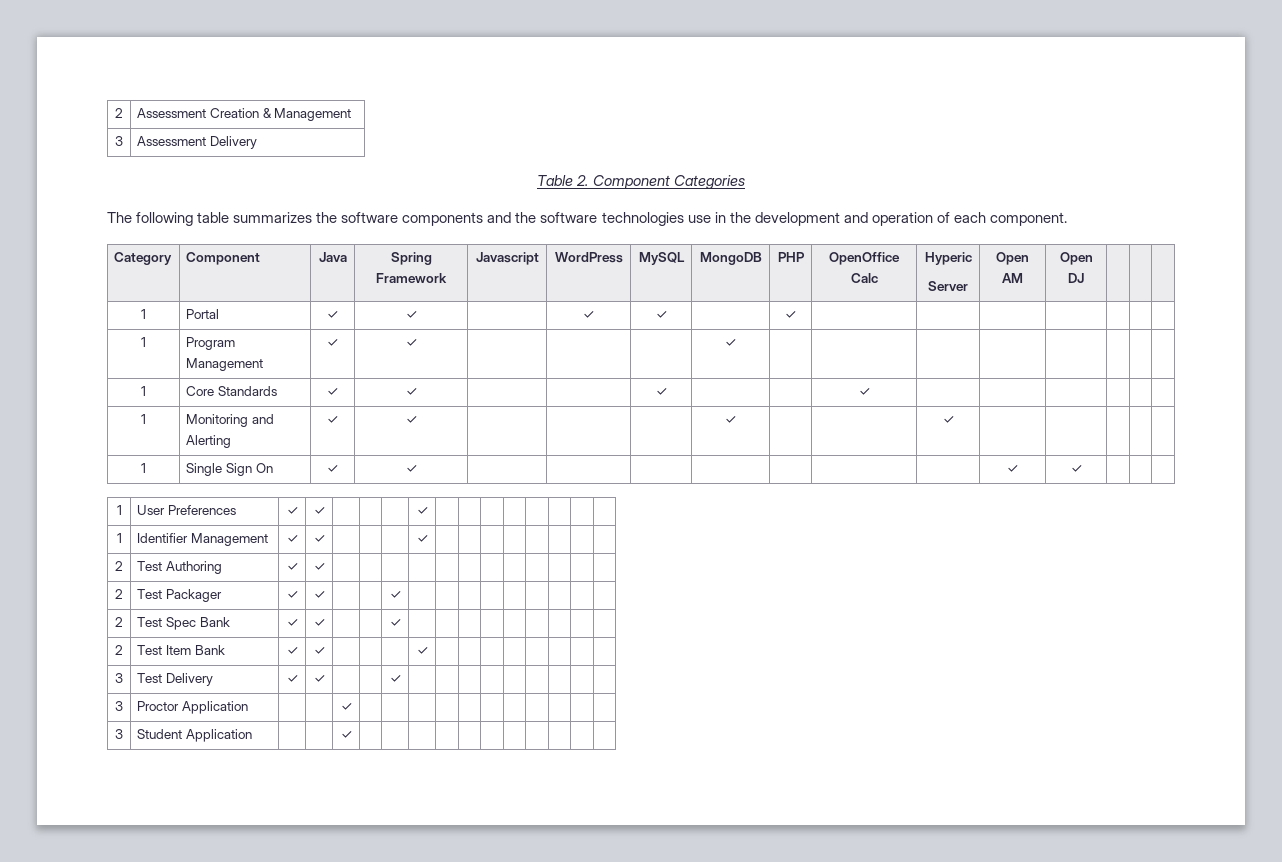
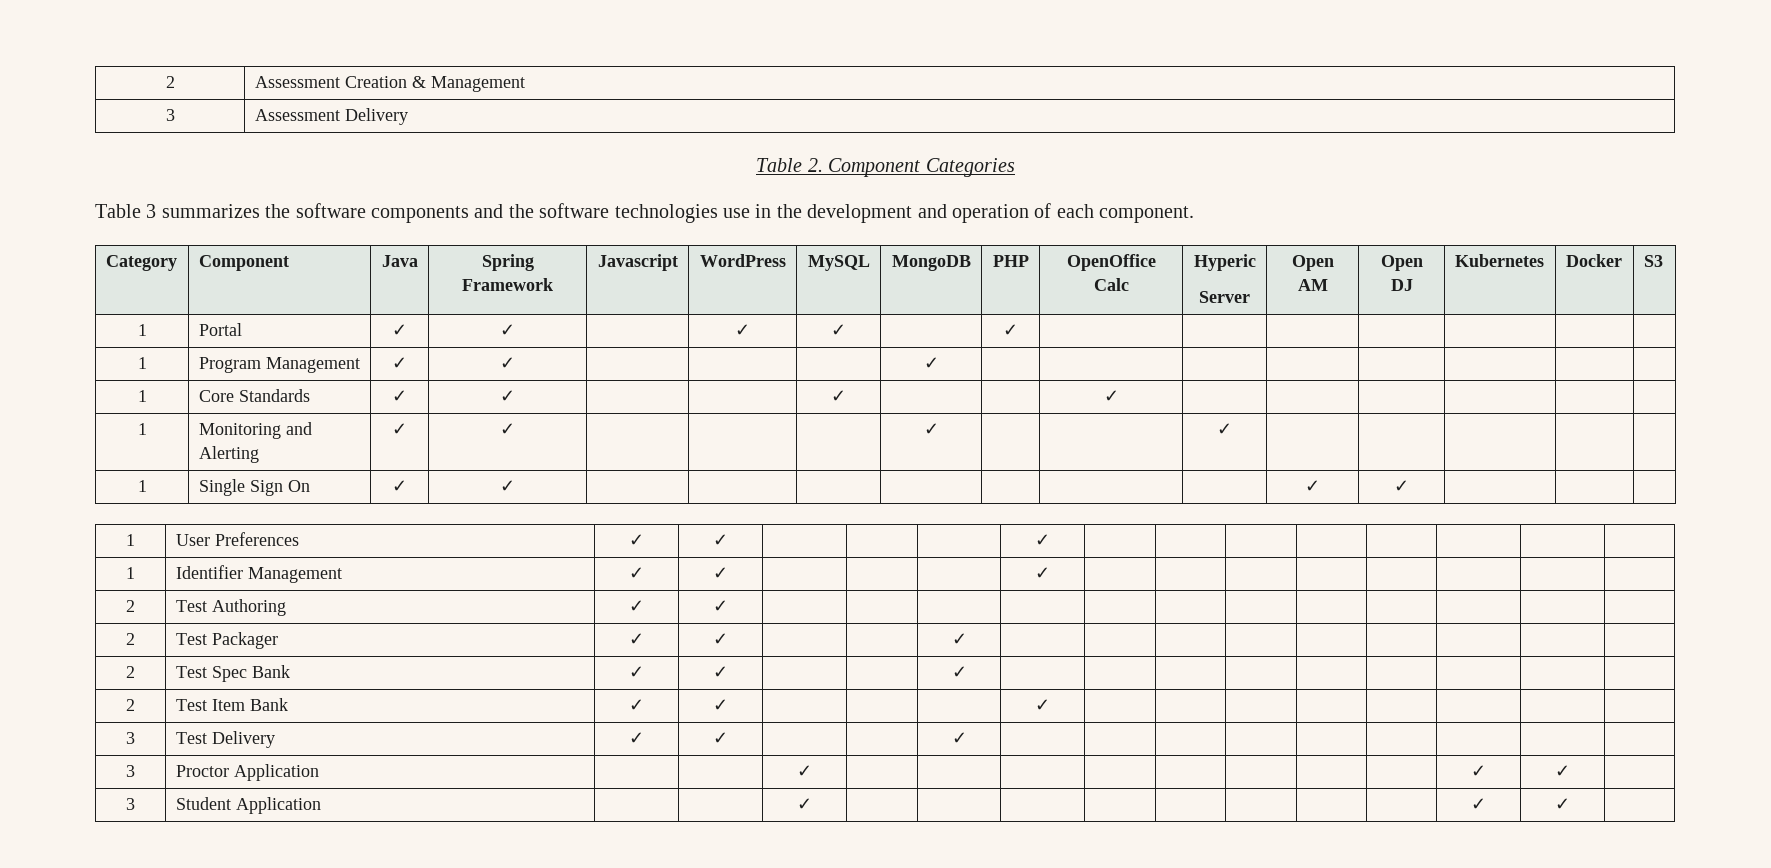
- The following table summarizes the software components and the software technologies use in the development and operation of each component.
+ Table 3 summarizes the software components and the software technologies use in the development and operation of each component.
  Category | Component | Java | Spring Framework | Javascript | WordPress | MySQL | MongoDB | PHP | OpenOffice Calc | Hyperic
- Server | Open AM | Open DJ | | |
+ Server | Open AM | Open DJ | Kubernetes | Docker | S3
- 3 | Proctor Application | | | ✓ | | | | | | | | | | |
+ 3 | Proctor Application | | | ✓ | | | | | | | | | ✓ | ✓ |
- 3 | Student Application | | | ✓ | | | | | | | | | | |
+ 3 | Student Application | | | ✓ | | | | | | | | | ✓ | ✓ |

